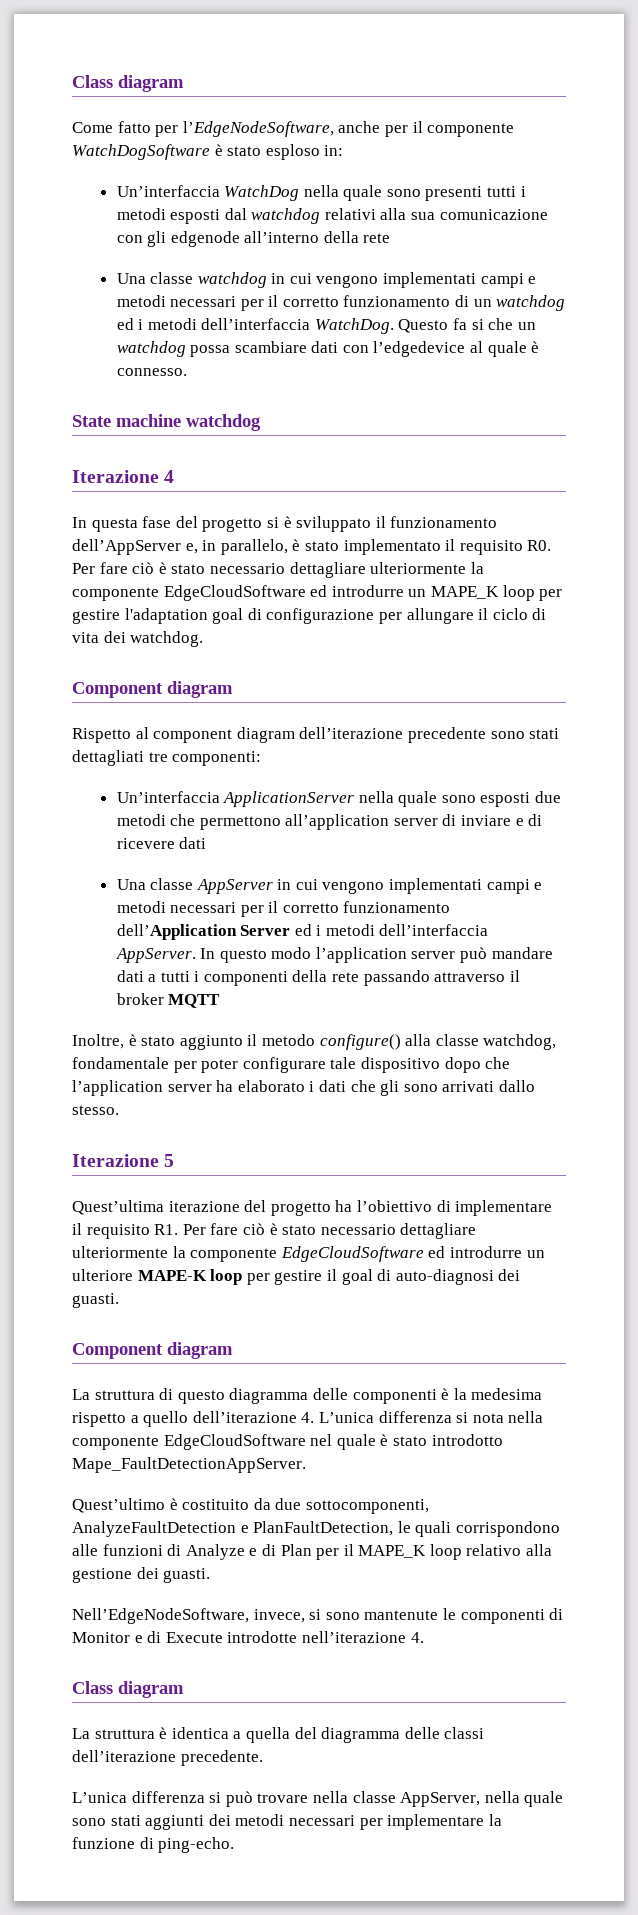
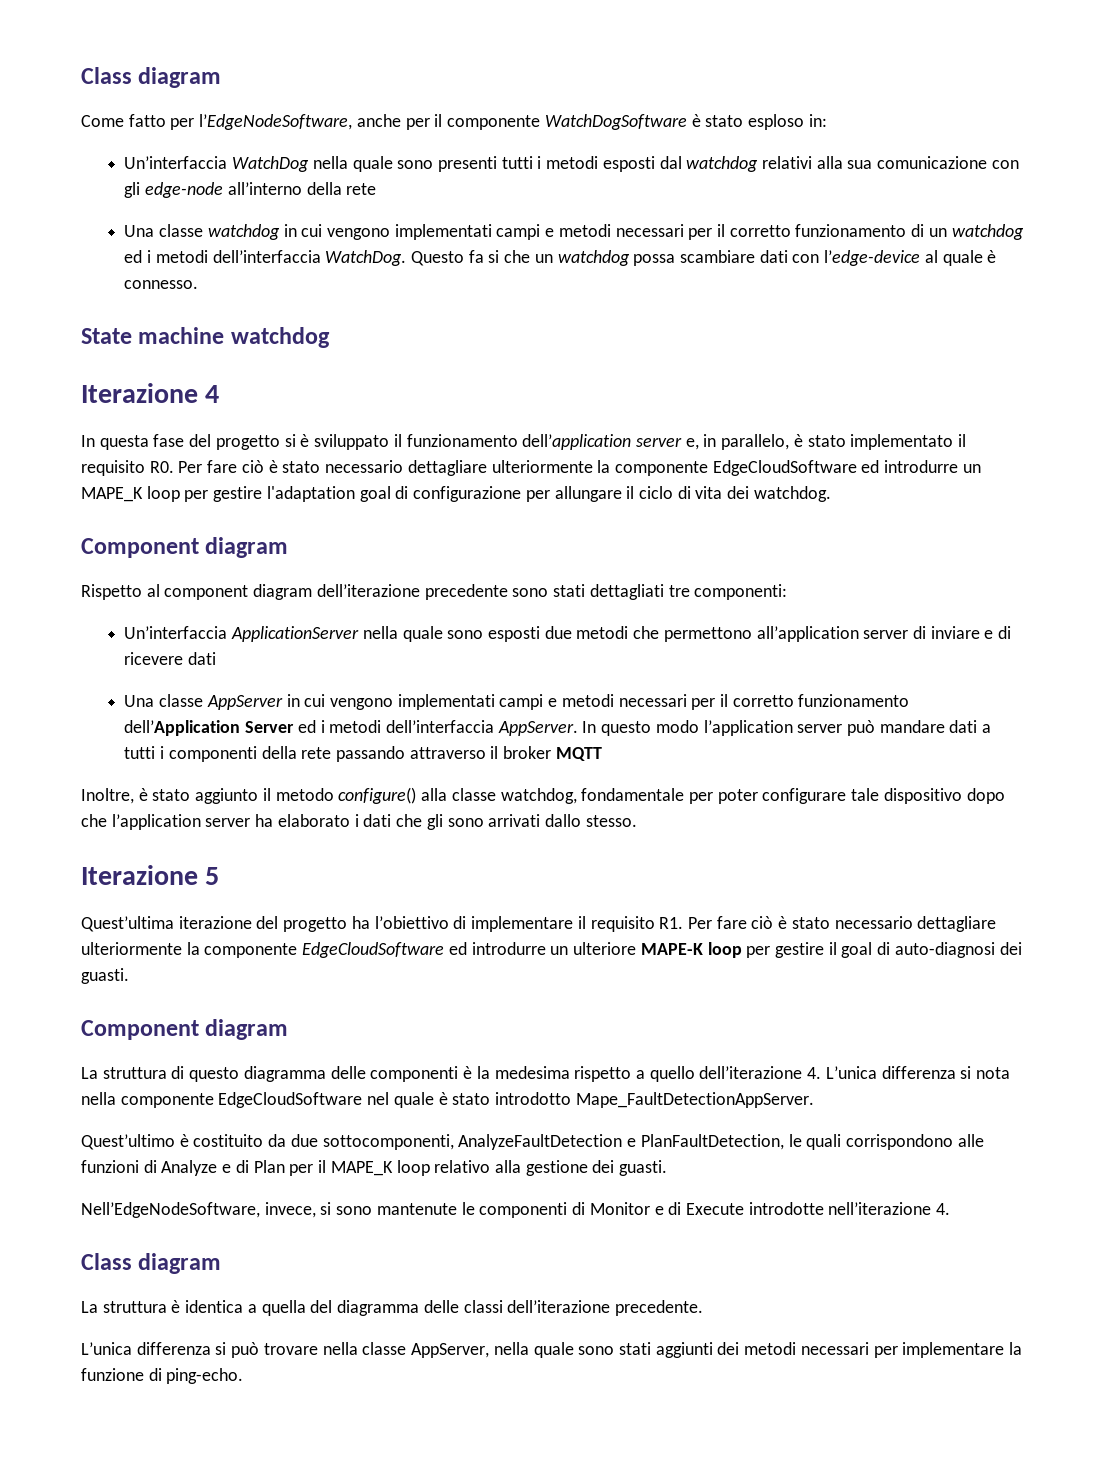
- Un’interfaccia WatchDog nella quale sono presenti tutti i metodi esposti dal watchdog relativi alla sua comunicazione con gli edgenode all’interno della rete
+ Un’interfaccia WatchDog nella quale sono presenti tutti i metodi esposti dal watchdog relativi alla sua comunicazione con gli edge-node all’interno della rete
- Questo fa si che un watchdog possa scambiare dati con l’edgedevice al quale è connesso.
+ Questo fa si che un watchdog possa scambiare dati con l’edge-device al quale è connesso.
- In questa fase del progetto si è sviluppato il funzionamento dell’AppServer e, in parallelo, è stato implementato il requisito R0. Per fare ciò è stato necessario dettagliare ulteriormente la componente EdgeCloudSoftware ed introdurre un MAPE_K loop per gestire l'adaptation goal di configurazione per allungare il ciclo di vita dei watchdog.
+ In questa fase del progetto si è sviluppato il funzionamento dell’application server e, in parallelo, è stato implementato il requisito R0. Per fare ciò è stato necessario dettagliare ulteriormente la componente EdgeCloudSoftware ed introdurre un MAPE_K loop per gestire l'adaptation goal di configurazione per allungare il ciclo di vita dei watchdog.

